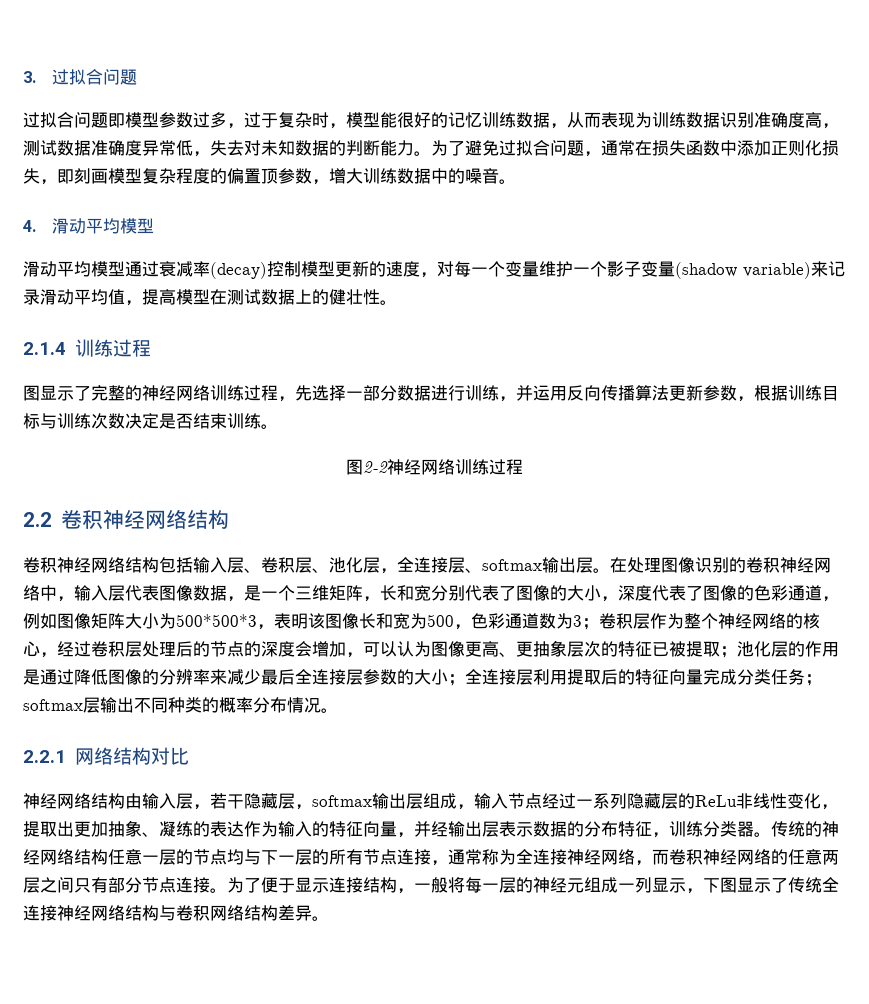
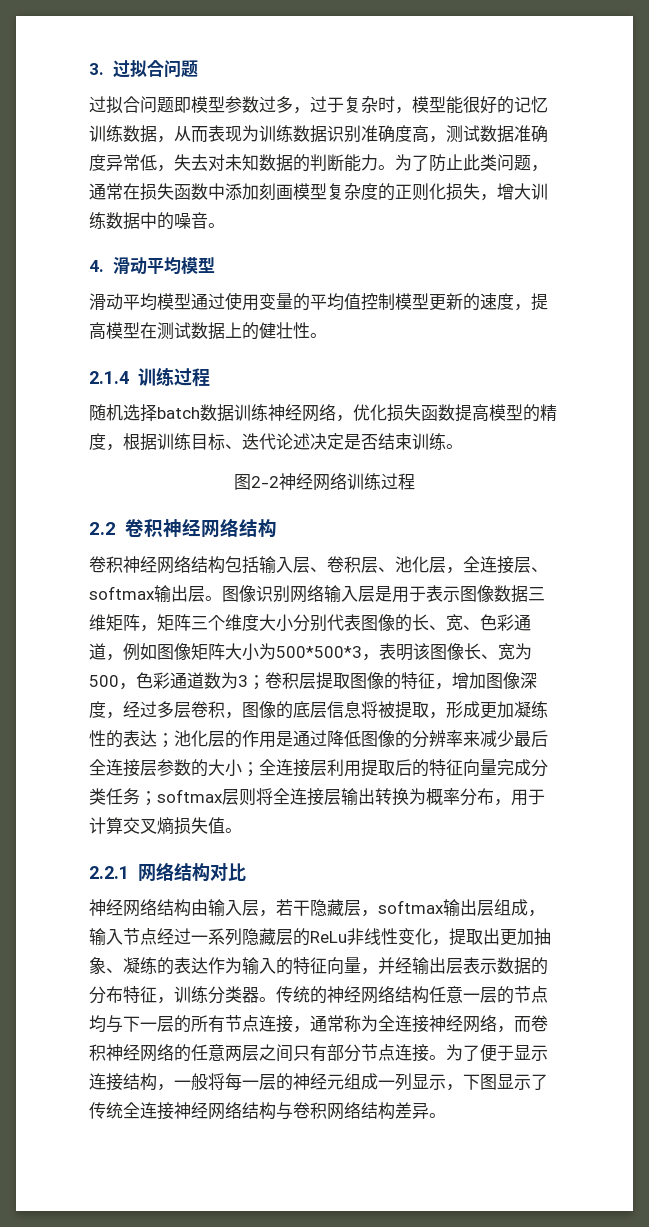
- 为了避免过拟合问题，通常在损失函数中添加正则化损失，即刻画模型复杂程度的偏置顶参数，增大训练数据中的噪音。
+ 为了防止此类问题，通常在损失函数中添加刻画模型复杂度的正则化损失，增大训练数据中的噪音。
- 滑动平均模型通过衰减率(decay)控制模型更新的速度，对每一个变量维护一个影子变量(shadow variable)来记录滑动平均值，提高模型在测试数据上的健壮性。
+ 滑动平均模型通过使用变量的平均值控制模型更新的速度，提高模型在测试数据上的健壮性。
- 图显示了完整的神经网络训练过程，先选择一部分数据进行训练，并运用反向传播算法更新参数，根据训练目标与训练次数决定是否结束训练。
+ 随机选择batch数据训练神经网络，优化损失函数提高模型的精度，根据训练目标、迭代论述决定是否结束训练。
- 在处理图像识别的卷积神经网络中，输入层代表图像数据，是一个三维矩阵，长和宽分别代表了图像的大小，深度代表了图像的色彩通道，例如图像矩阵大小为500*500*3，表明该图像长和宽为500，色彩通道数为3；卷积层作为整个神经网络的核心，经过卷积层处理后的节点的深度会增加，可以认为图像更高、更抽象层次的特征已被提取；池化层的作用是通过降低图像的分辨率来减少最后全连接层参数的大小；全连接层利用提取后的特征向量完成分类任务；softmax层输出不同种类的概率分布情况。
+ 图像识别网络输入层是用于表示图像数据三维矩阵，矩阵三个维度大小分别代表图像的长、宽、色彩通道，例如图像矩阵大小为500*500*3，表明该图像长、宽为500，色彩通道数为3；卷积层提取图像的特征，增加图像深度，经过多层卷积，图像的底层信息将被提取，形成更加凝练性的表达；池化层的作用是通过降低图像的分辨率来减少最后全连接层参数的大小；全连接层利用提取后的特征向量完成分类任务；softmax层则将全连接层输出转换为概率分布，用于计算交叉熵损失值。

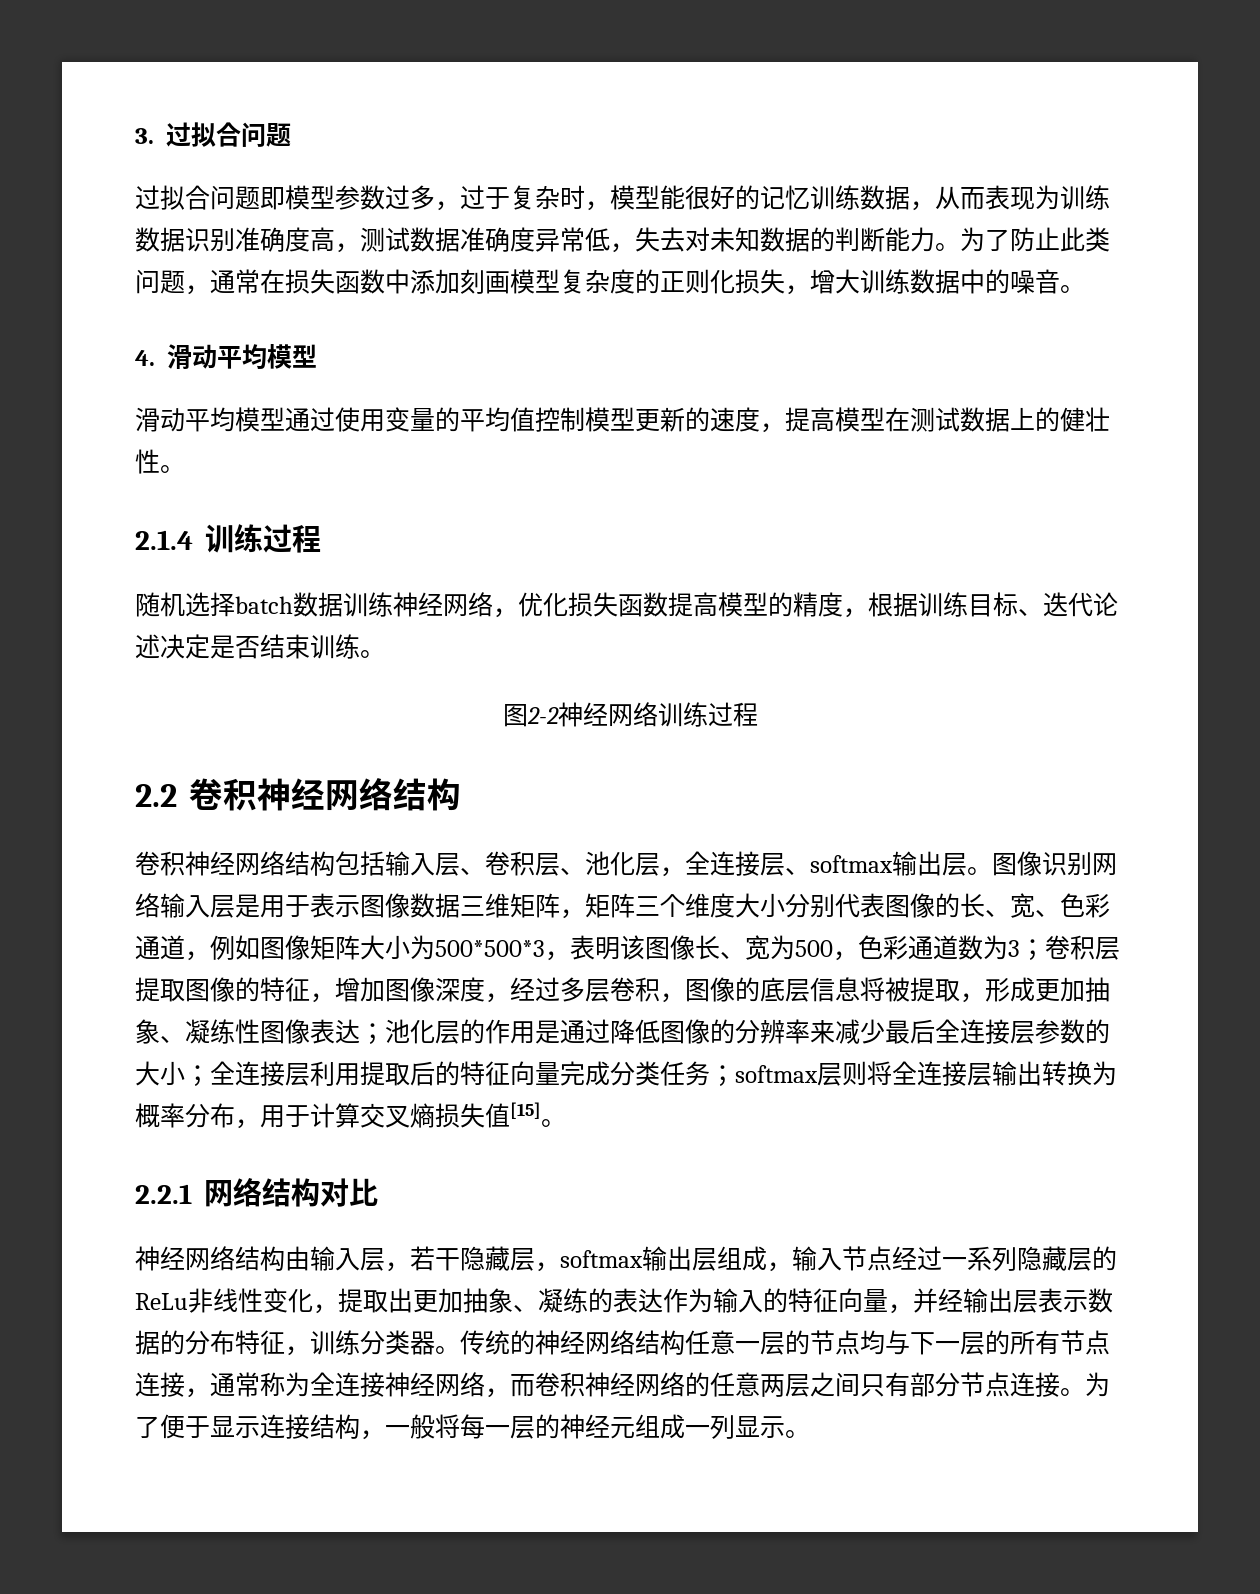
- 卷积层提取图像的特征，增加图像深度，经过多层卷积，图像的底层信息将被提取，形成更加凝练性的表达；
+ 卷积层提取图像的特征，增加图像深度，经过多层卷积，图像的底层信息将被提取，形成更加抽象、凝练性图像表达；
- softmax层则将全连接层输出转换为概率分布，用于计算交叉熵损失值。
+ softmax层则将全连接层输出转换为概率分布，用于计算交叉熵损失值[15]。
- 为了便于显示连接结构，一般将每一层的神经元组成一列显示，下图显示了传统全连接神经网络结构与卷积网络结构差异。
+ 为了便于显示连接结构，一般将每一层的神经元组成一列显示。

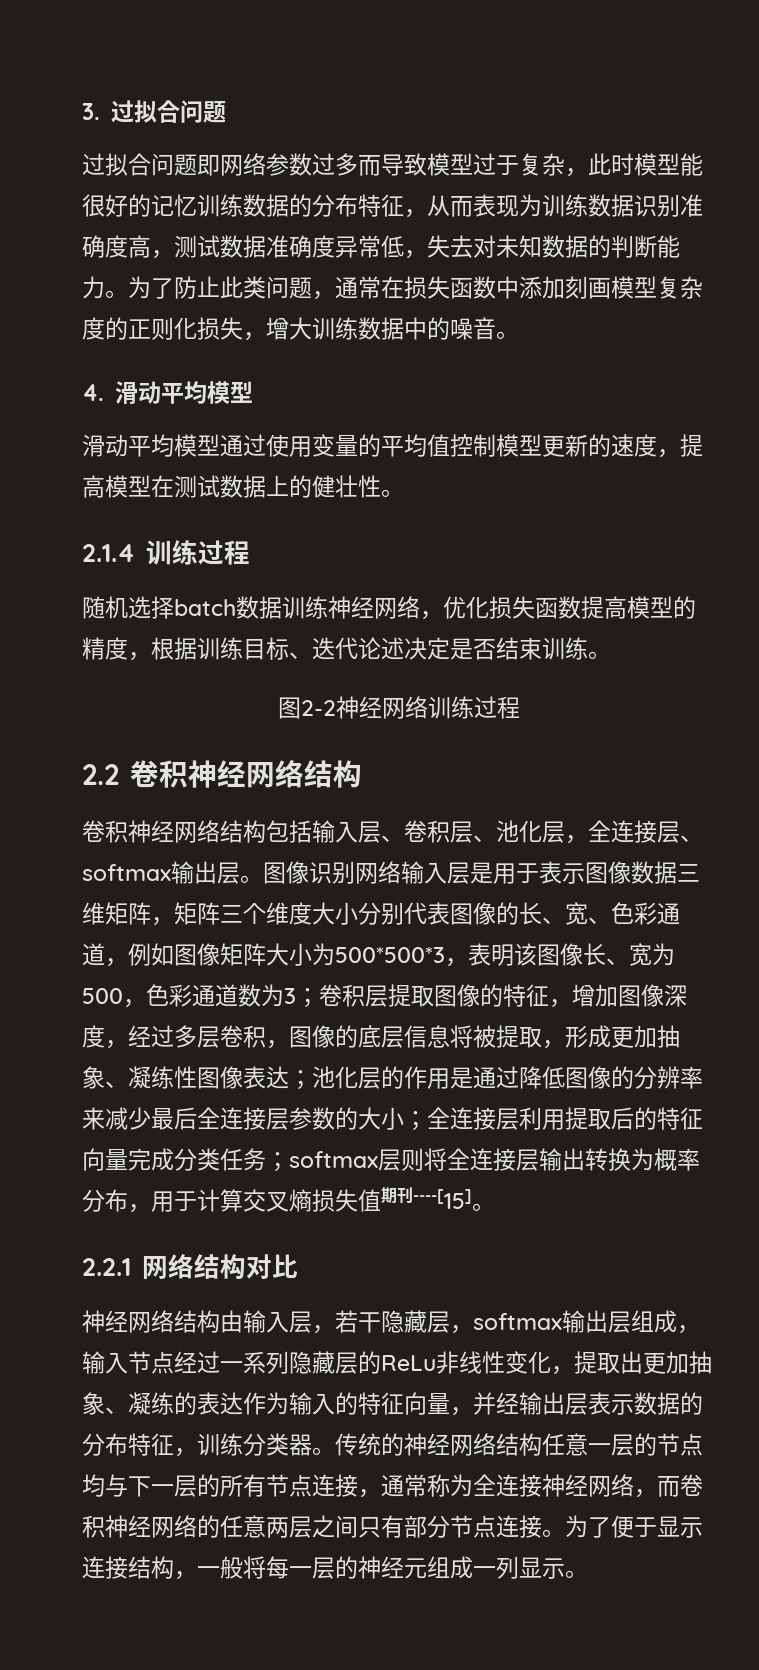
- 过拟合问题即模型参数过多，过于复杂时，模型能很好的记忆训练数据，从而表现为训练数据识别准确度高，测试数据准确度异常低，失去对未知数据的判断能力。
+ 过拟合问题即网络参数过多而导致模型过于复杂，此时模型能很好的记忆训练数据的分布特征，从而表现为训练数据识别准确度高，测试数据准确度异常低，失去对未知数据的判断能力。
- softmax层则将全连接层输出转换为概率分布，用于计算交叉熵损失值[15]。
+ softmax层则将全连接层输出转换为概率分布，用于计算交叉熵损失值期刊----[15]。

